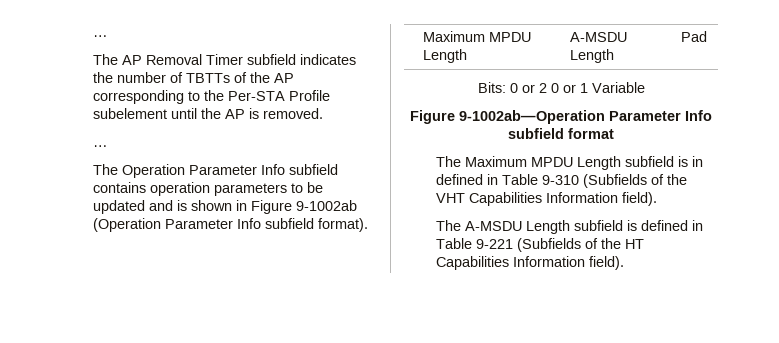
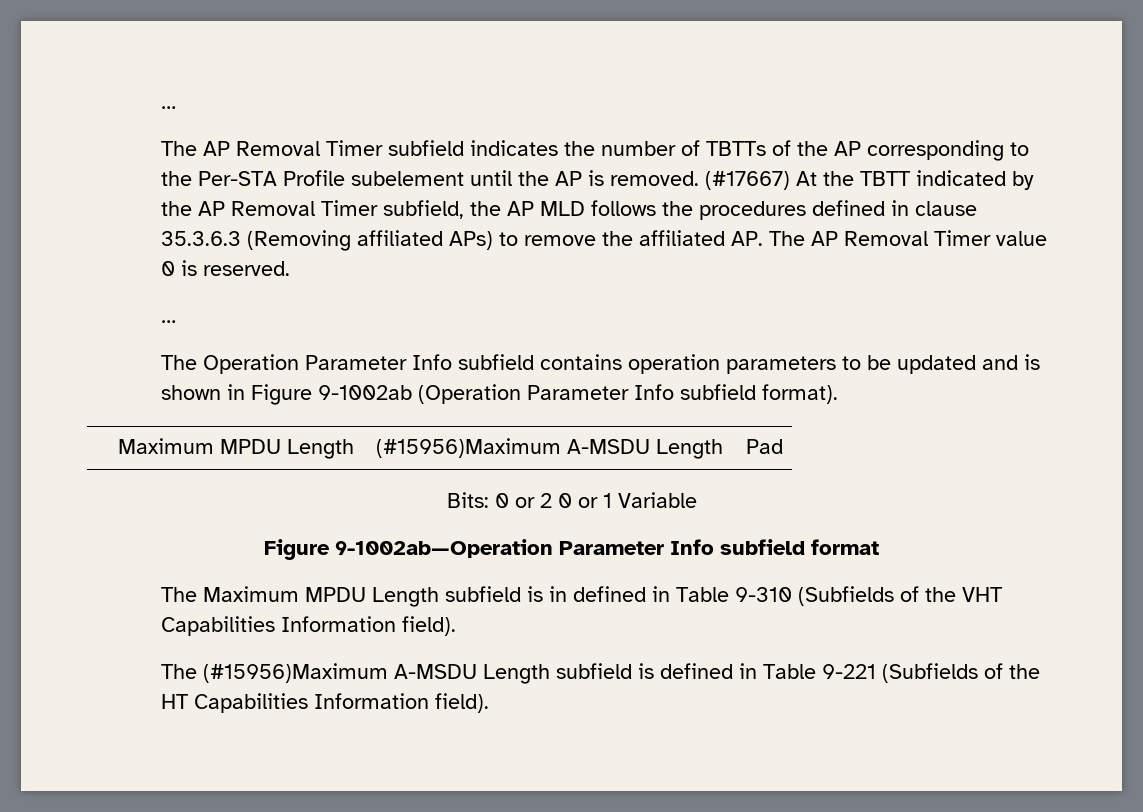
+ (#17667) At the TBTT indicated by the AP Removal Timer subfield, the AP MLD follows the procedures defined in clause 35.3.6.3 (Removing affiliated APs) to remove the affiliated AP. The AP Removal Timer value 0 is reserved.
- Maximum MPDU Length | A-MSDU Length | Pad
+ Maximum MPDU Length | (#15956)Maximum A-MSDU Length | Pad
- The A-MSDU Length subfield is defined in Table 9-221 (Subfields of the HT Capabilities Information field).
+ The (#15956)Maximum A-MSDU Length subfield is defined in Table 9-221 (Subfields of the HT Capabilities Information field).

